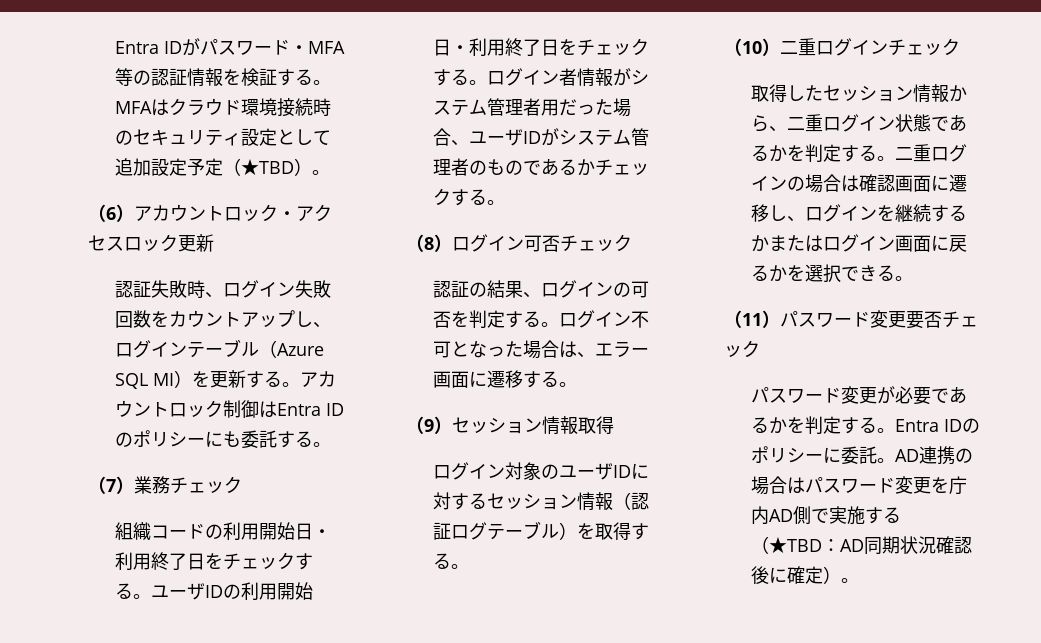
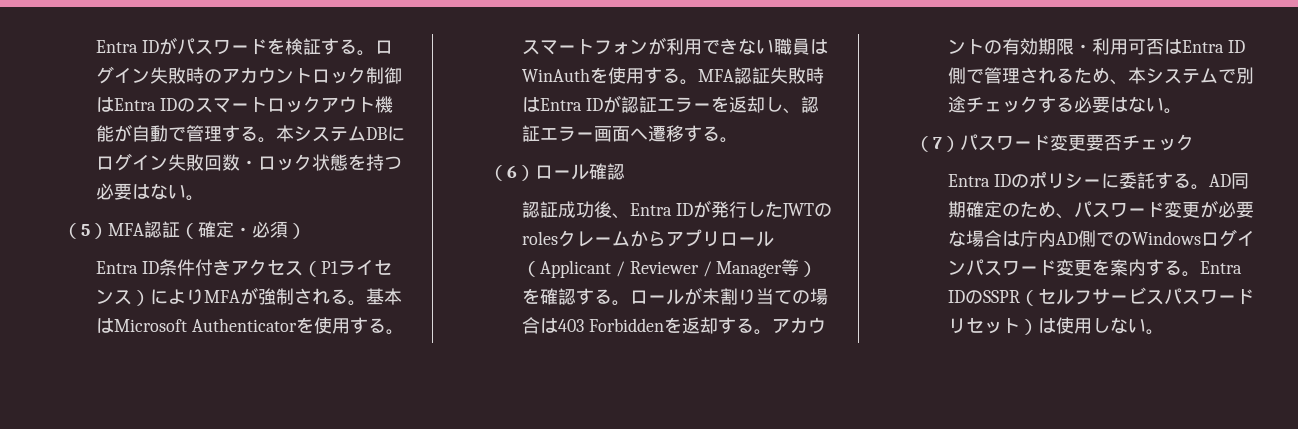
- Entra IDがパスワード・MFA等の認証情報を検証する。MFAはクラウド環境接続時のセキュリティ設定として追加設定予定（★TBD）。
- （6）アカウントロック・アクセスロック更新
- 認証失敗時、ログイン失敗回数をカウントアップし、ログインテーブル（Azure SQL MI）を更新する。アカウントロック制御はEntra IDのポリシーにも委託する。
- （7）業務チェック
- 組織コードの利用開始日・利用終了日をチェックする。ユーザIDの利用開始日・利用終了日をチェックする。ログイン者情報がシステム管理者用だった場合、ユーザIDがシステム管理者のものであるかチェックする。
- （8）ログイン可否チェック
- 認証の結果、ログインの可否を判定する。ログイン不可となった場合は、エラー画面に遷移する。
+ Entra IDがパスワードを検証する。ログイン失敗時のアカウントロック制御はEntra IDのスマートロックアウト機能が自動で管理する。本システムDBにログイン失敗回数・ロック状態を持つ必要はない。
+ （5）MFA認証（確定・必須）
+ Entra ID条件付きアクセス（P1ライセンス）によりMFAが強制される。基本はMicrosoft Authenticatorを使用する。スマートフォンが利用できない職員はWinAuthを使用する。MFA認証失敗時はEntra IDが認証エラーを返却し、認証エラー画面へ遷移する。
- （9）セッション情報取得
- ログイン対象のユーザIDに対するセッション情報（認証ログテーブル）を取得する。
- （10）二重ログインチェック
- 取得したセッション情報から、二重ログイン状態であるかを判定する。二重ログインの場合は確認画面に遷移し、ログインを継続するかまたはログイン画面に戻るかを選択できる。
- （11）パスワード変更要否チェック
+ （6）ロール確認
+ 認証成功後、Entra IDが発行したJWTのrolesクレームからアプリロール（Applicant / Reviewer / Manager等）を確認する。ロールが未割り当ての場合は403 Forbiddenを返却する。アカウントの有効期限・利用可否はEntra ID側で管理されるため、本システムで別途チェックする必要はない。
+ （7）パスワード変更要否チェック
- パスワード変更が必要であるかを判定する。Entra IDのポリシーに委託。AD連携の場合はパスワード変更を庁内AD側で実施する（★TBD：AD同期状況確認後に確定）。
+ Entra IDのポリシーに委託する。AD同期確定のため、パスワード変更が必要な場合は庁内AD側でのWindowsログインパスワード変更を案内する。Entra IDのSSPR（セルフサービスパスワードリセット）は使用しない。

